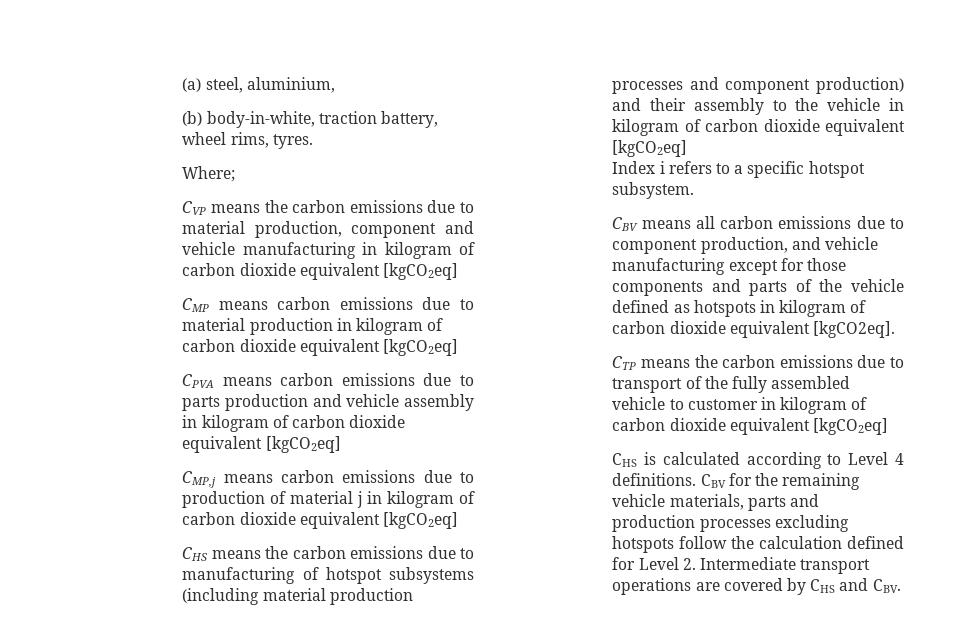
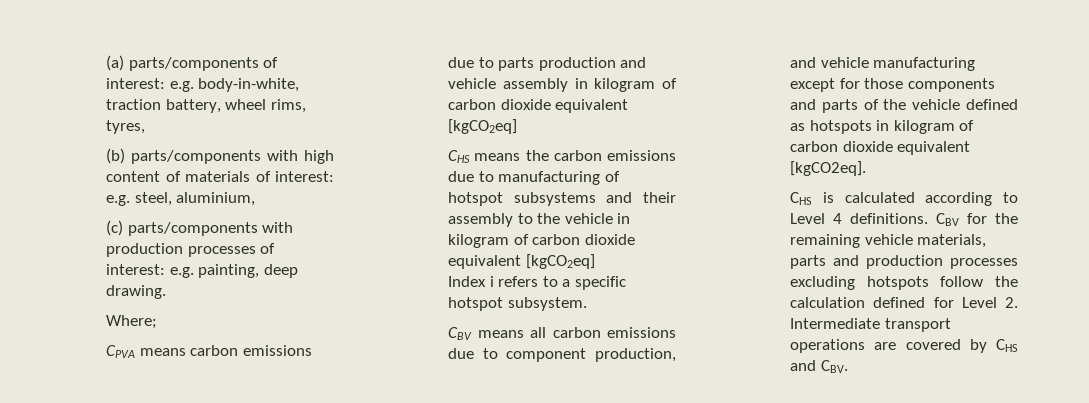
- (a) steel, aluminium,
- (b) body-in-white, traction battery, wheel rims, tyres.
+ (a) parts/components of interest: e.g. body-in-white, traction battery, wheel rims, tyres,
+ (b) parts/components with high content of materials of interest: e.g. steel, aluminium,
+ (c) parts/components with production processes of interest: e.g. painting, deep drawing.
  Where;
- CVP means the carbon emissions due to material production, component and vehicle manufacturing in kilogram of carbon dioxide equivalent [kgCO2eq]
- CMP means carbon emissions due to material production in kilogram of carbon dioxide equivalent [kgCO2eq]
- CMP,j means carbon emissions due to production of material j in kilogram of carbon dioxide equivalent [kgCO2eq]
- CHS means the carbon emissions due to manufacturing of hotspot subsystems (including material production processes and component production) and their assembly to the vehicle in kilogram of carbon dioxide equivalent [kgCO2eq]
+ CHS means the carbon emissions due to manufacturing of hotspot subsystems and their assembly to the vehicle in kilogram of carbon dioxide equivalent [kgCO2eq]
- CTP means the carbon emissions due to transport of the fully assembled vehicle to customer in kilogram of carbon dioxide equivalent [kgCO2eq]

